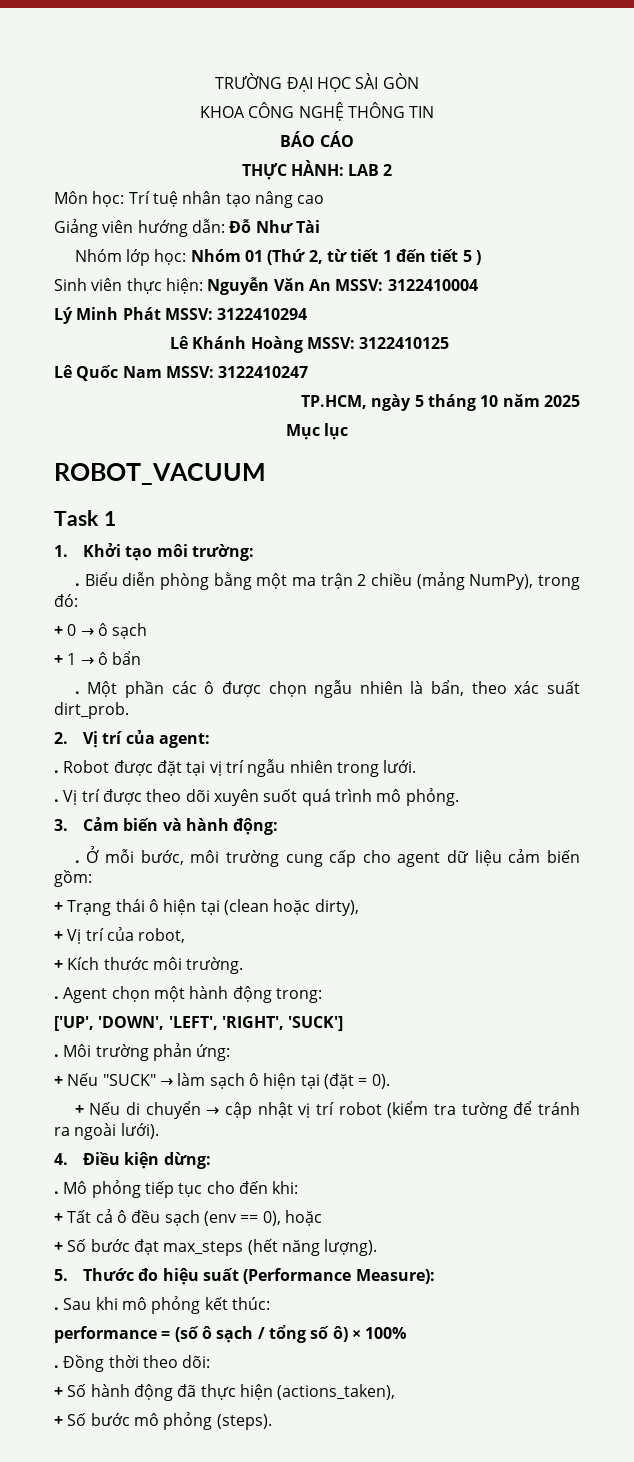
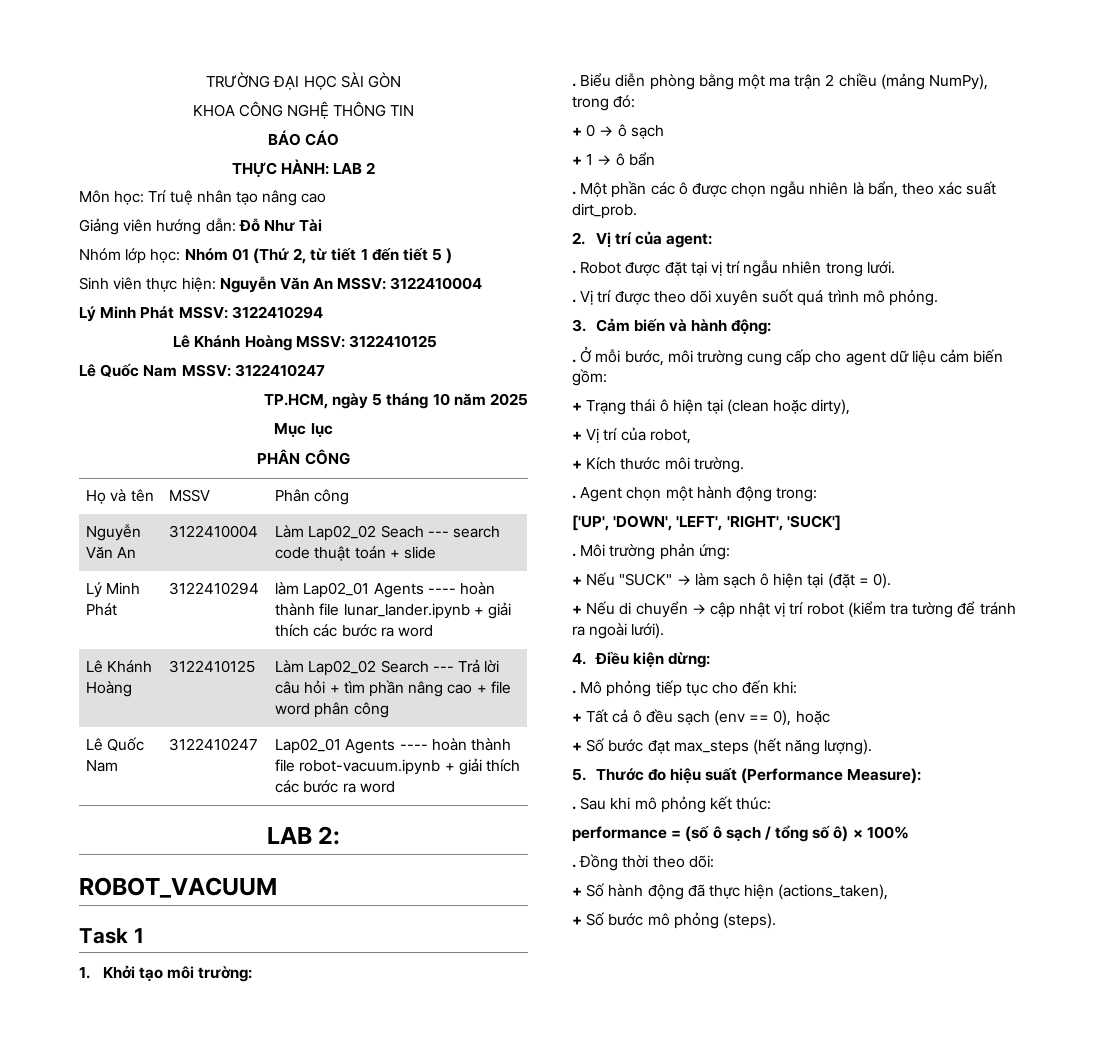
+ PHÂN CÔNG
+ Họ và tên | MSSV | Phân công
+ Nguyễn Văn An | 3122410004 | Làm Lap02_02 Seach --- search code thuật toán + slide
+ Lý Minh Phát | 3122410294 | làm Lap02_01 Agents ---- hoàn thành file lunar_lander.ipynb + giải thích các bước ra word
+ Lê Khánh Hoàng | 3122410125 | Làm Lap02_02 Search --- Trả lời câu hỏi + tìm phần nâng cao + file word phân công
+ Lê Quốc Nam | 3122410247 | Lap02_01 Agents ---- hoàn thành file robot-vacuum.ipynb + giải thích các bước ra word
+ LAB 2:

